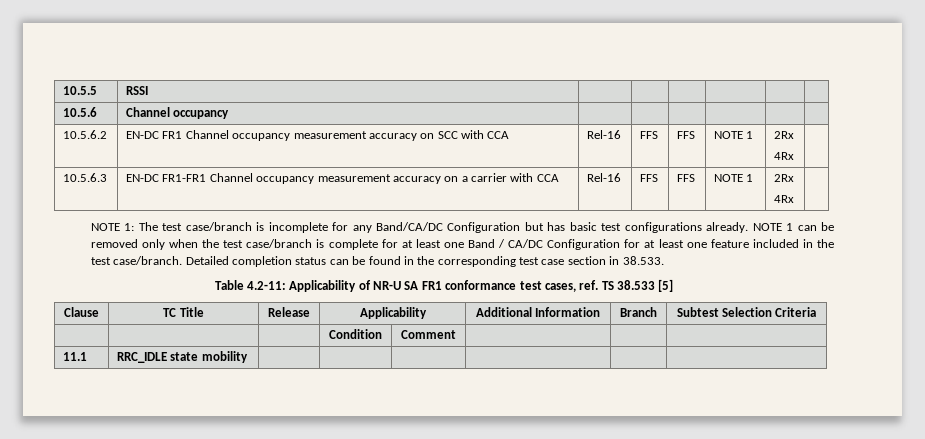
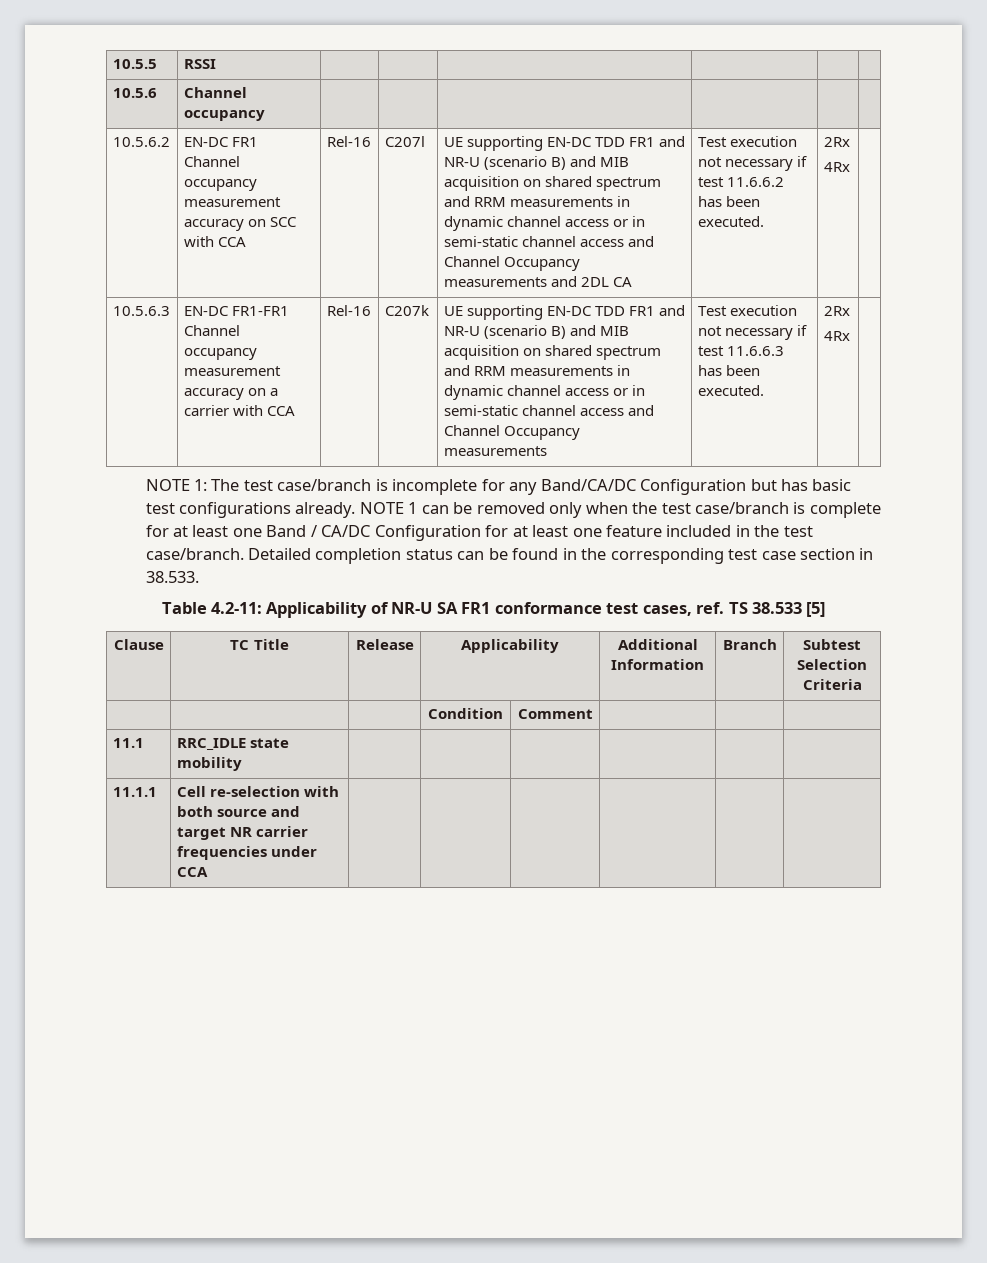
- EN-DC FR1 Channel occupancy measurement accuracy on SCC with CCA | Rel-16 | FFS | FFS | NOTE 1
+ EN-DC FR1 Channel occupancy measurement accuracy on SCC with CCA | Rel-16 | C207l | UE supporting EN-DC TDD FR1 and NR-U (scenario B) and MIB acquisition on shared spectrum and RRM measurements in dynamic channel access or in semi-static channel access and Channel Occupancy measurements and 2DL CA | Test execution not necessary if test 11.6.6.2 has been executed.
- EN-DC FR1-FR1 Channel occupancy measurement accuracy on a carrier with CCA | Rel-16 | FFS | FFS | NOTE 1
+ EN-DC FR1-FR1 Channel occupancy measurement accuracy on a carrier with CCA | Rel-16 | C207k | UE supporting EN-DC TDD FR1 and NR-U (scenario B) and MIB acquisition on shared spectrum and RRM measurements in dynamic channel access or in semi-static channel access and Channel Occupancy measurements | Test execution not necessary if test 11.6.6.3 has been executed.
+ 11.1.1 | Cell re-selection with both source and target NR carrier frequencies under CCA | | | | | |

